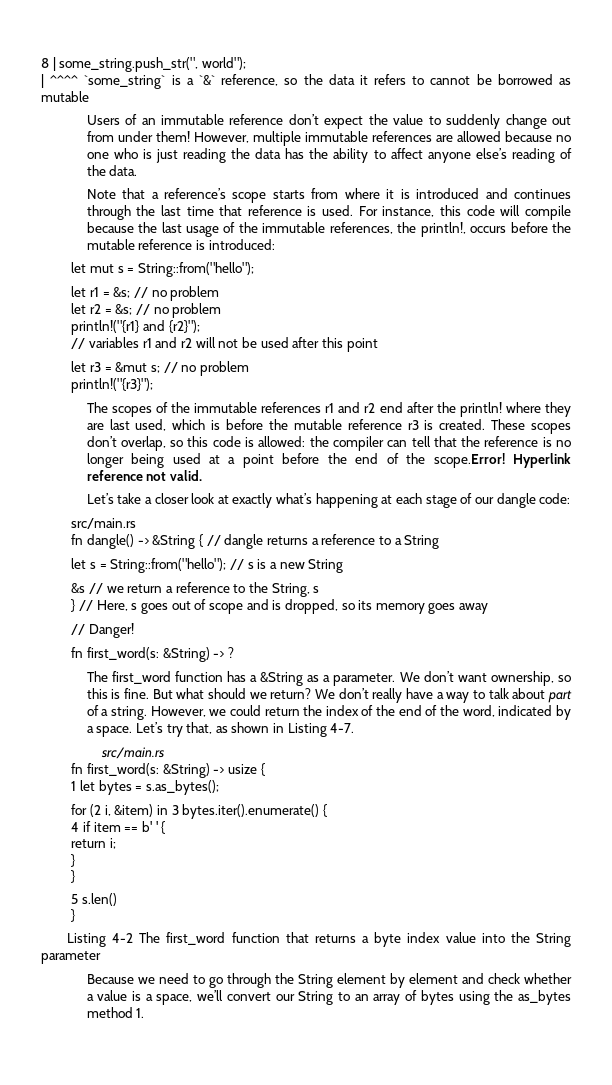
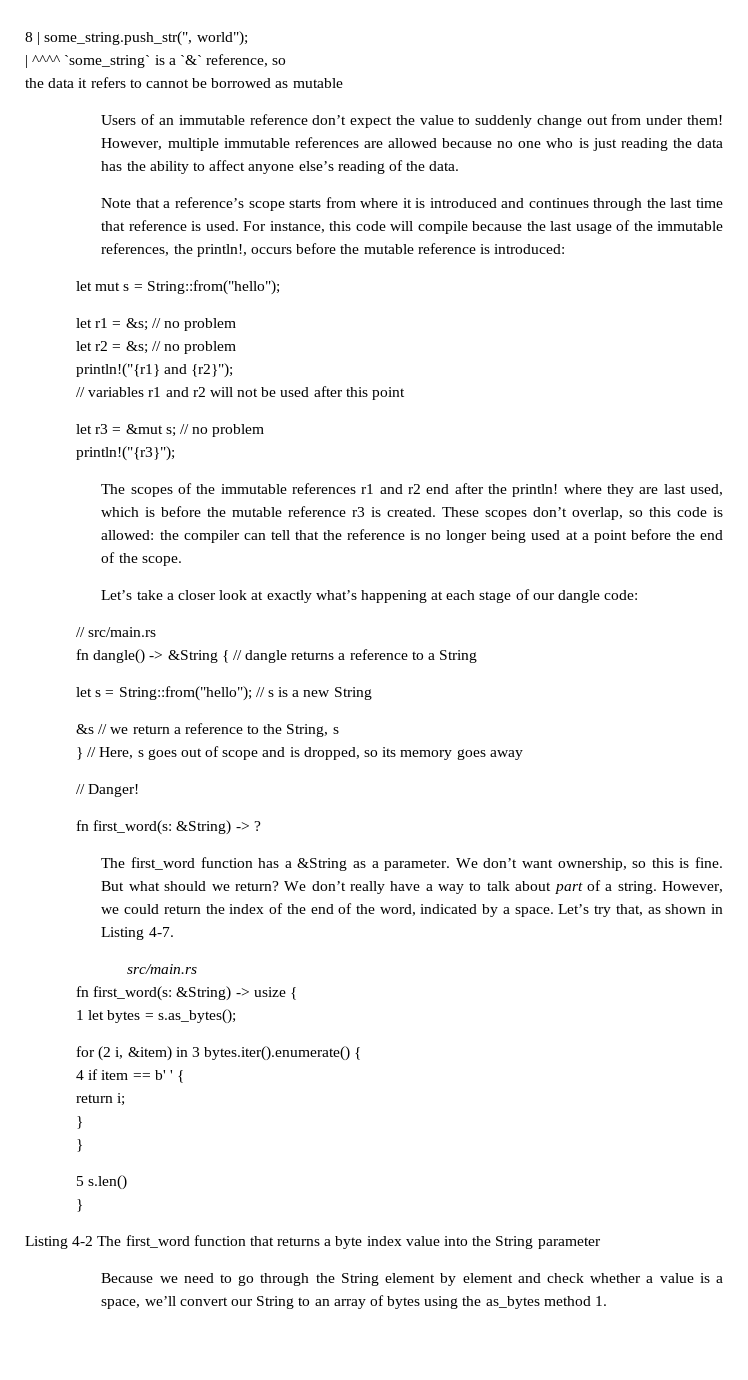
- | ^^^^ `some_string` is a `&` reference, so the data it refers to cannot be borrowed as mutable
+ | ^^^^ `some_string` is a `&` reference, so
+ the data it refers to cannot be borrowed as mutable
- These scopes don’t overlap, so this code is allowed: the compiler can tell that the reference is no longer being used at a point before the end of the scope.Error! Hyperlink reference not valid.
+ These scopes don’t overlap, so this code is allowed: the compiler can tell that the reference is no longer being used at a point before the end of the scope.
  Let’s take a closer look at exactly what’s happening at each stage of our dangle code:
- src/main.rs
+ // src/main.rs

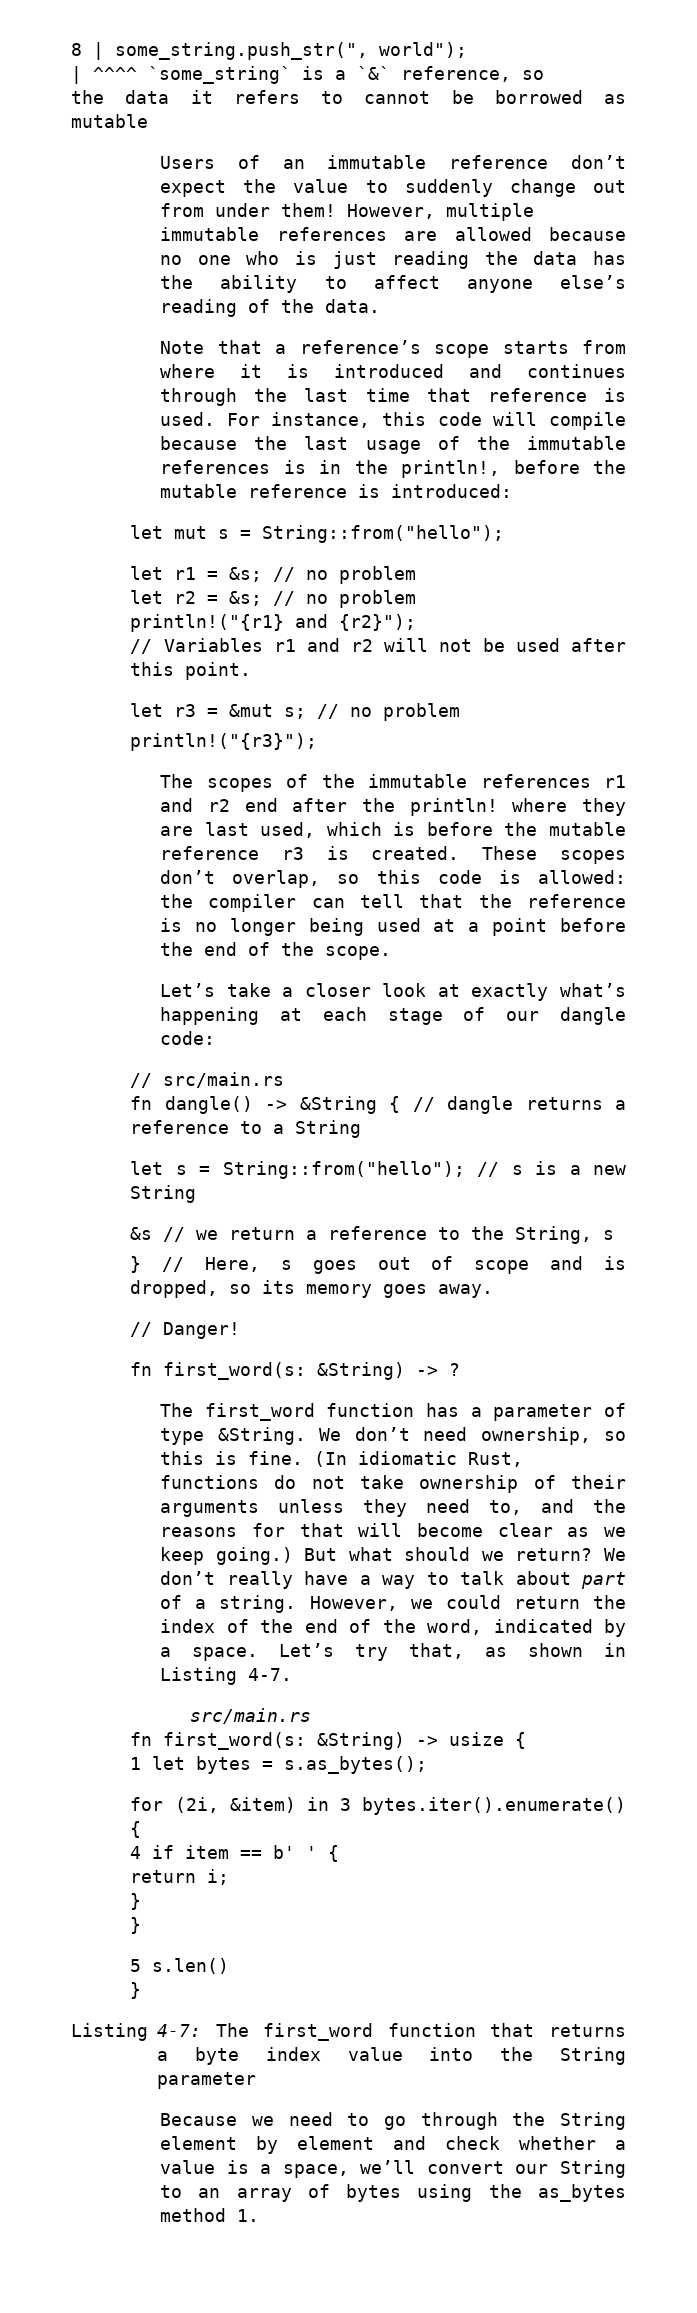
- For instance, this code will compile because the last usage of the immutable references, the println!, occurs before the mutable reference is introduced:
+ For instance, this code will compile because the last usage of the immutable references is in the println!, before the mutable reference is introduced:
- // variables r1 and r2 will not be used after this point
+ // Variables r1 and r2 will not be used after this point.
- } // Here, s goes out of scope and is dropped, so its memory goes away
+ } // Here, s goes out of scope and is dropped, so its memory goes away.
- The first_word function has a &String as a parameter. We don’t want ownership, so this is fine.
+ The first_word function has a parameter of type &String. We don’t need ownership, so this is fine.
+ (In idiomatic Rust, functions do not take ownership of their arguments unless they need to, and the reasons for that will become clear as we keep going.)
- for (2 i, &item) in 3 bytes.iter().enumerate() {
+ for (2i, &item) in 3 bytes.iter().enumerate() {
- Listing 4-2 The first_word function that returns a byte index value into the String parameter
+ Listing 4-7: The first_word function that returns a byte index value into the String parameter

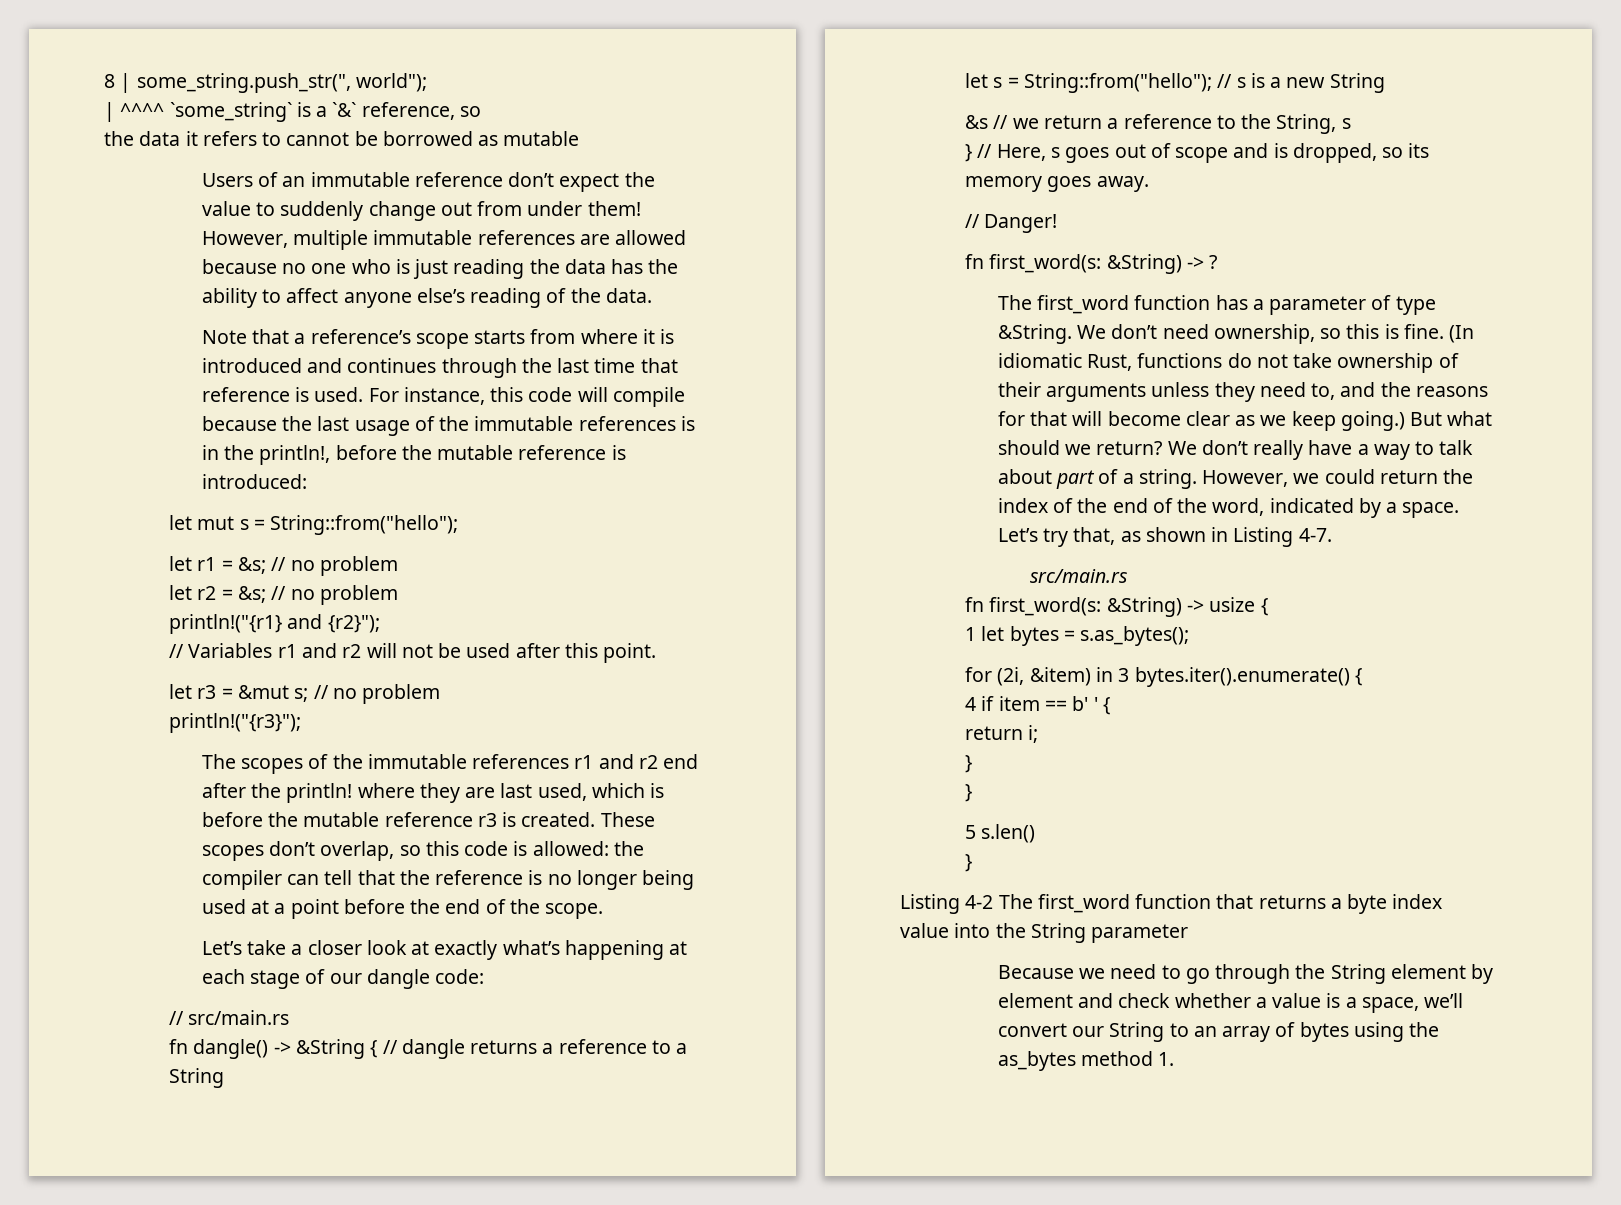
- Listing 4-7: The first_word function that returns a byte index value into the String parameter
+ Listing 4-2 The first_word function that returns a byte index value into the String parameter

